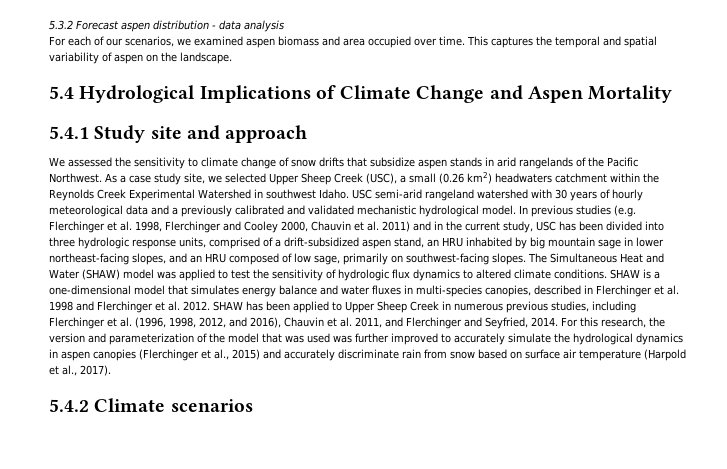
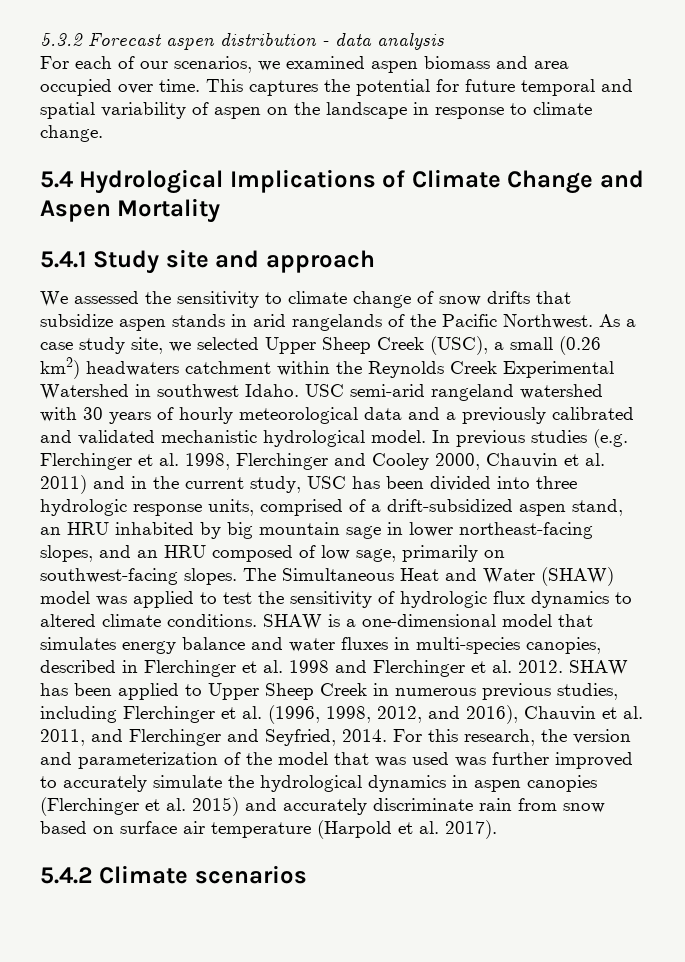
- This captures the temporal and spatial variability of aspen on the landscape.
+ This captures the potential for future temporal and spatial variability of aspen on the landscape in response to climate change.
- For this research, the version and parameterization of the model that was used was further improved to accurately simulate the hydrological dynamics in aspen canopies (Flerchinger et al., 2015) and accurately discriminate rain from snow based on surface air temperature (Harpold et al., 2017).
+ For this research, the version and parameterization of the model that was used was further improved to accurately simulate the hydrological dynamics in aspen canopies (Flerchinger et al. 2015) and accurately discriminate rain from snow based on surface air temperature (Harpold et al. 2017).

